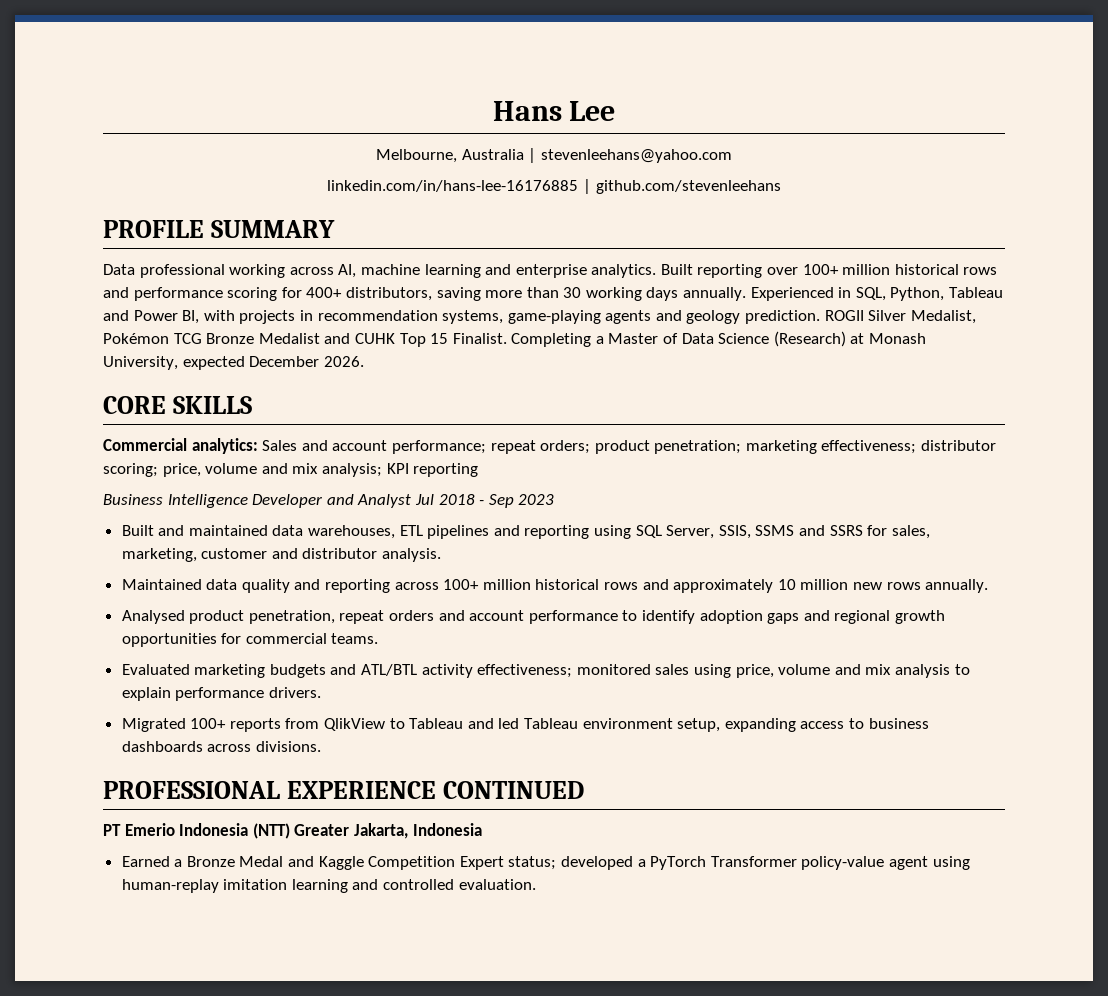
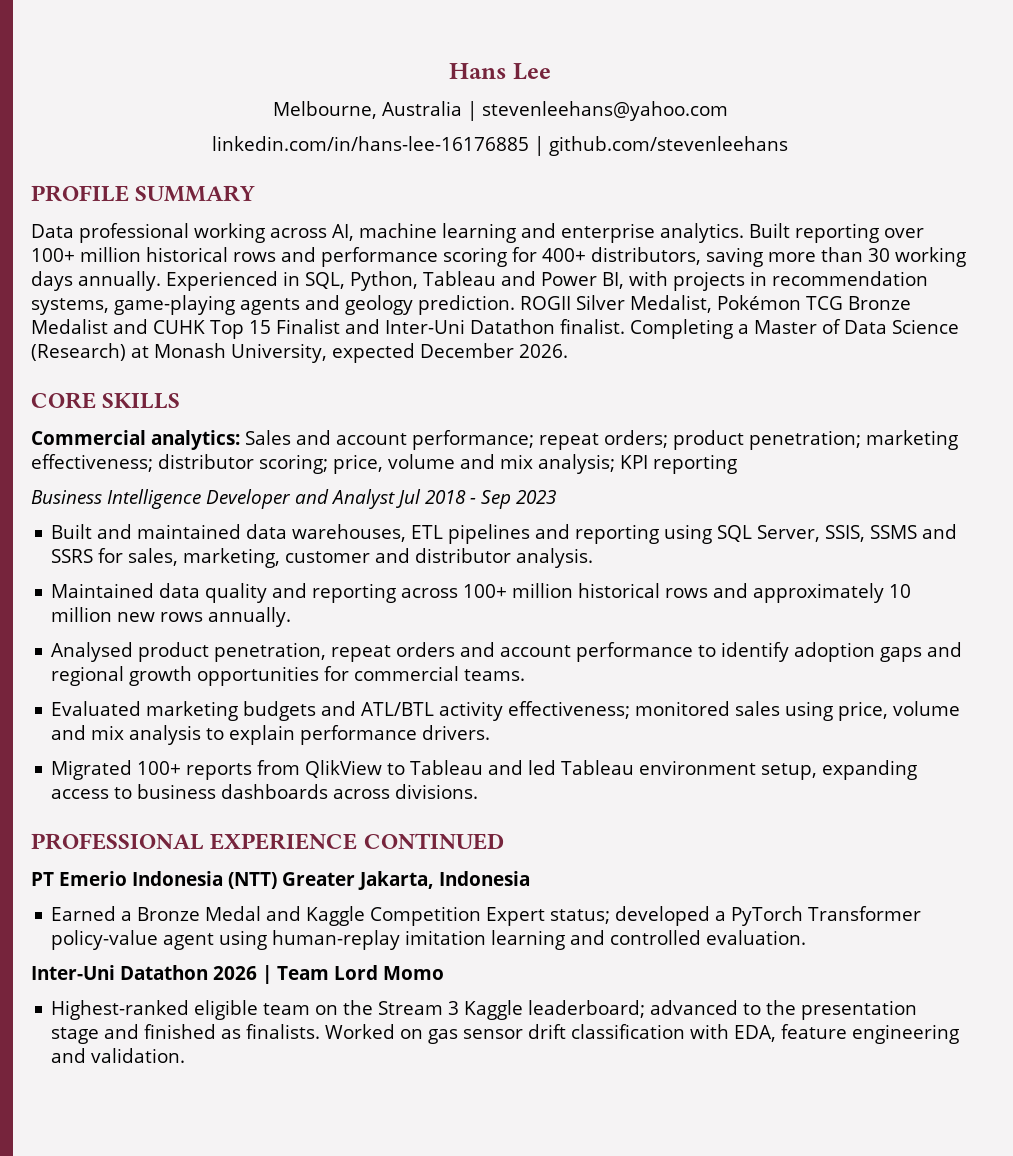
- ROGII Silver Medalist, Pokémon TCG Bronze Medalist and CUHK Top 15 Finalist.
+ ROGII Silver Medalist, Pokémon TCG Bronze Medalist and CUHK Top 15 Finalist and Inter-Uni Datathon finalist.
+ Inter-Uni Datathon 2026 | Team Lord Momo
+ Highest-ranked eligible team on the Stream 3 Kaggle leaderboard; advanced to the presentation stage and finished as finalists. Worked on gas sensor drift classification with EDA, feature engineering and validation.

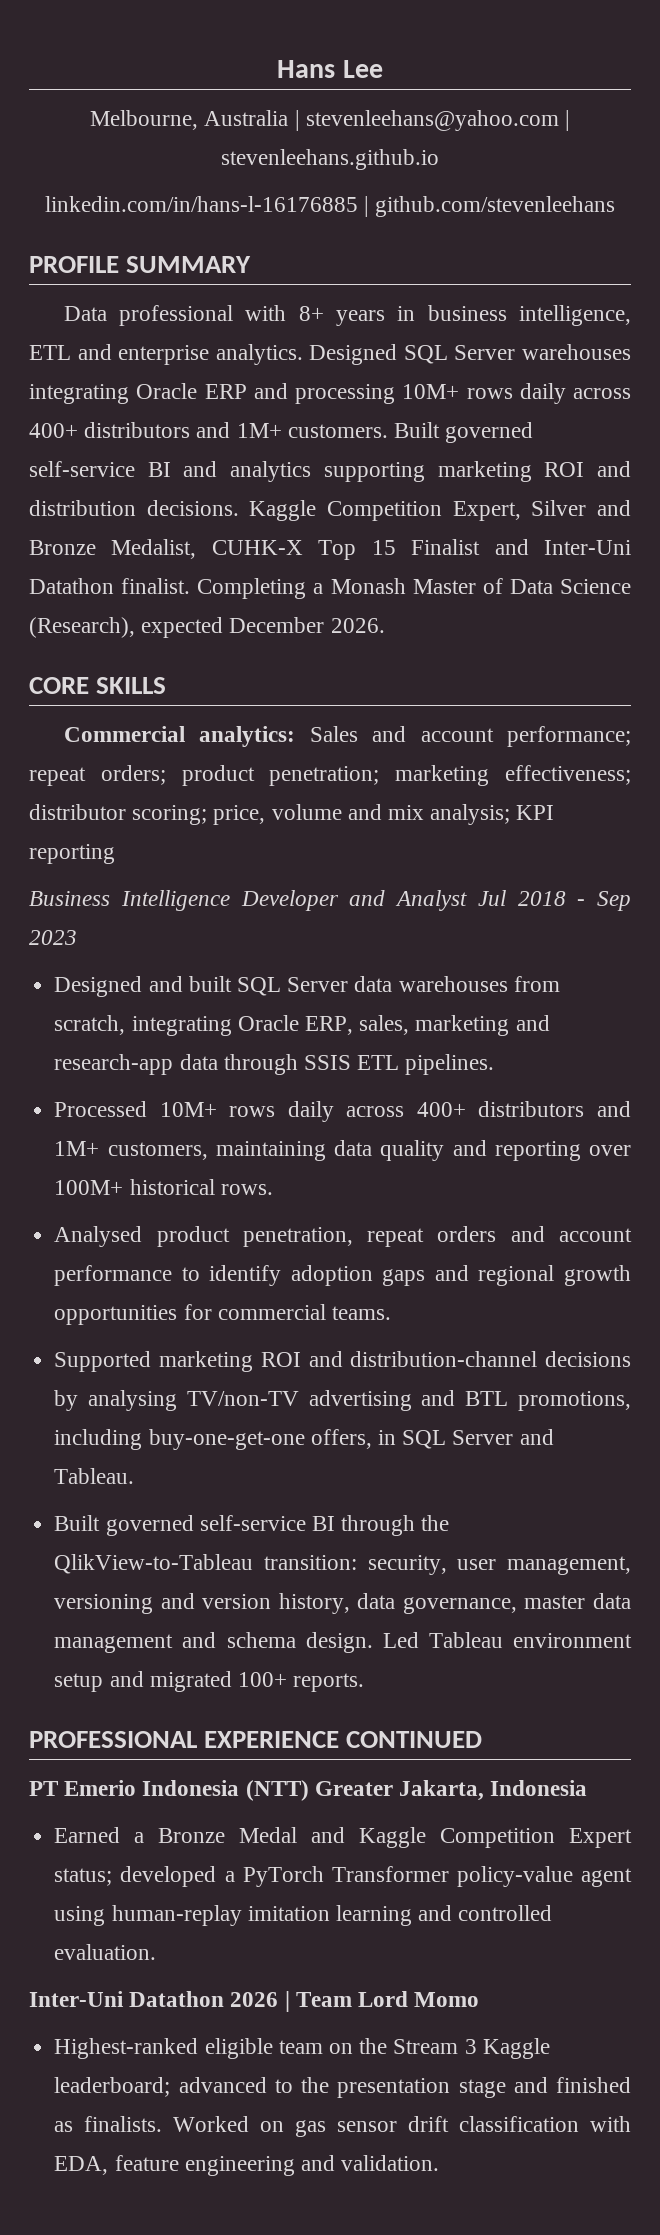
- Melbourne, Australia | stevenleehans@yahoo.com
- linkedin.com/in/hans-lee-16176885 | github.com/stevenleehans
+ Melbourne, Australia | stevenleehans@yahoo.com | stevenleehans.github.io
+ linkedin.com/in/hans-l-16176885 | github.com/stevenleehans
- Data professional working across AI, machine learning and enterprise analytics. Built reporting over 100+ million historical rows and performance scoring for 400+ distributors, saving more than 30 working days annually. Experienced in SQL, Python, Tableau and Power BI, with projects in recommendation systems, game-playing agents and geology prediction. ROGII Silver Medalist, Pokémon TCG Bronze Medalist and CUHK Top 15 Finalist and Inter-Uni Datathon finalist.
+ Data professional with 8+ years in business intelligence, ETL and enterprise analytics. Designed SQL Server warehouses integrating Oracle ERP and processing 10M+ rows daily across 400+ distributors and 1M+ customers. Built governed self-service BI and analytics supporting marketing ROI and distribution decisions. Kaggle Competition Expert, Silver and Bronze Medalist, CUHK-X Top 15 Finalist and Inter-Uni Datathon finalist.
- Completing a Master of Data Science (Research) at Monash University, expected December 2026.
+ Completing a Monash Master of Data Science (Research), expected December 2026.
- Built and maintained data warehouses, ETL pipelines and reporting using SQL Server, SSIS, SSMS and SSRS for sales, marketing, customer and distributor analysis.
- Maintained data quality and reporting across 100+ million historical rows and approximately 10 million new rows annually.
+ Designed and built SQL Server data warehouses from scratch, integrating Oracle ERP, sales, marketing and research-app data through SSIS ETL pipelines.
+ Processed 10M+ rows daily across 400+ distributors and 1M+ customers, maintaining data quality and reporting over 100M+ historical rows.
- Evaluated marketing budgets and ATL/BTL activity effectiveness; monitored sales using price, volume and mix analysis to explain performance drivers.
- Migrated 100+ reports from QlikView to Tableau and led Tableau environment setup, expanding access to business dashboards across divisions.
+ Supported marketing ROI and distribution-channel decisions by analysing TV/non-TV advertising and BTL promotions, including buy-one-get-one offers, in SQL Server and Tableau.
+ Built governed self-service BI through the QlikView-to-Tableau transition: security, user management, versioning and version history, data governance, master data management and schema design. Led Tableau environment setup and migrated 100+ reports.

